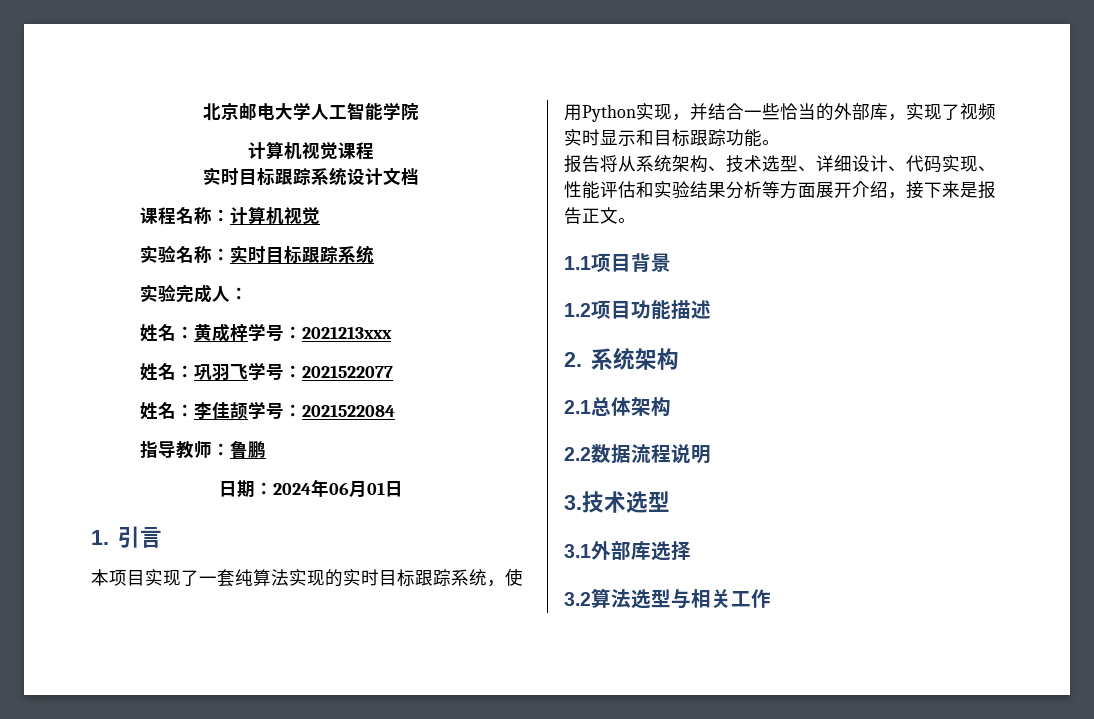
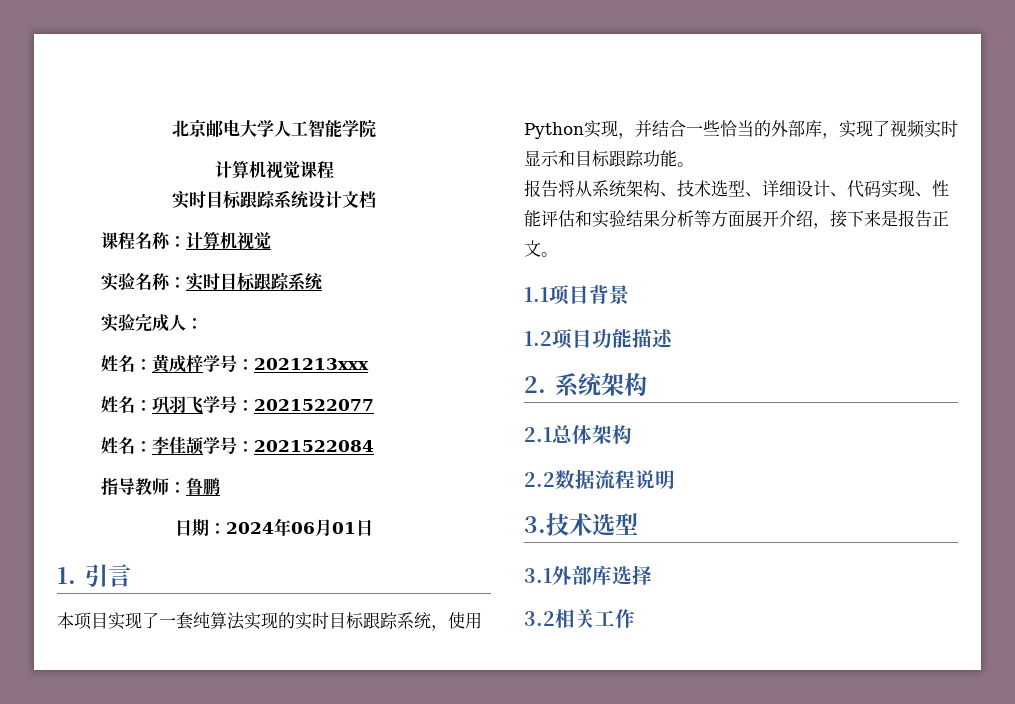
- 3.2算法选型与相关工作
+ 3.2相关工作

